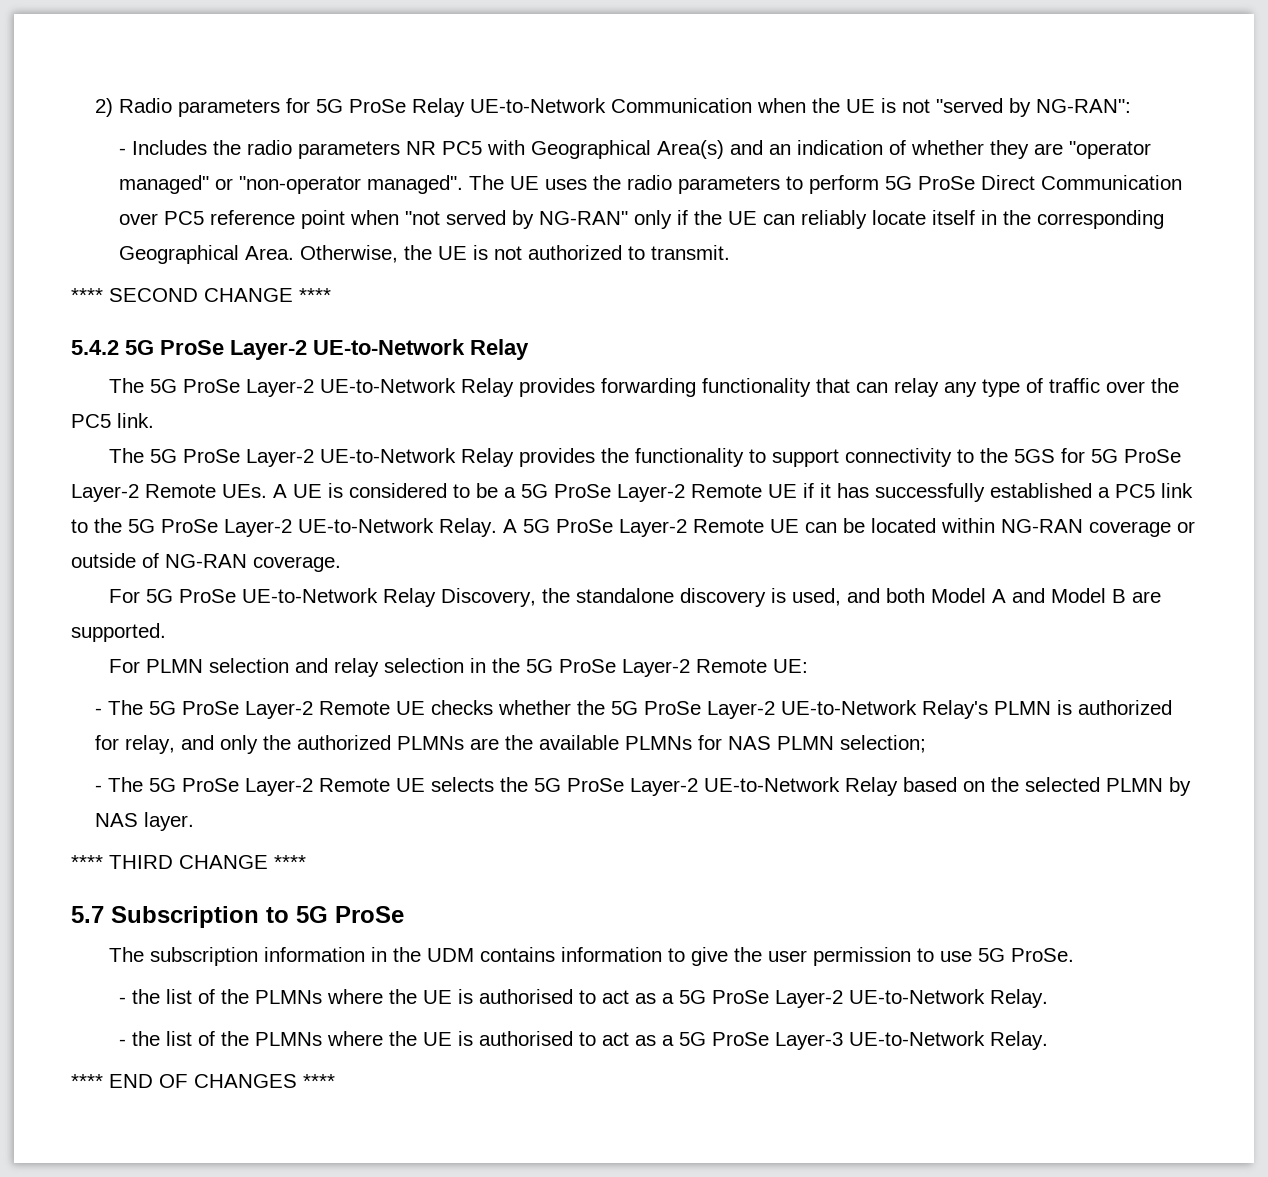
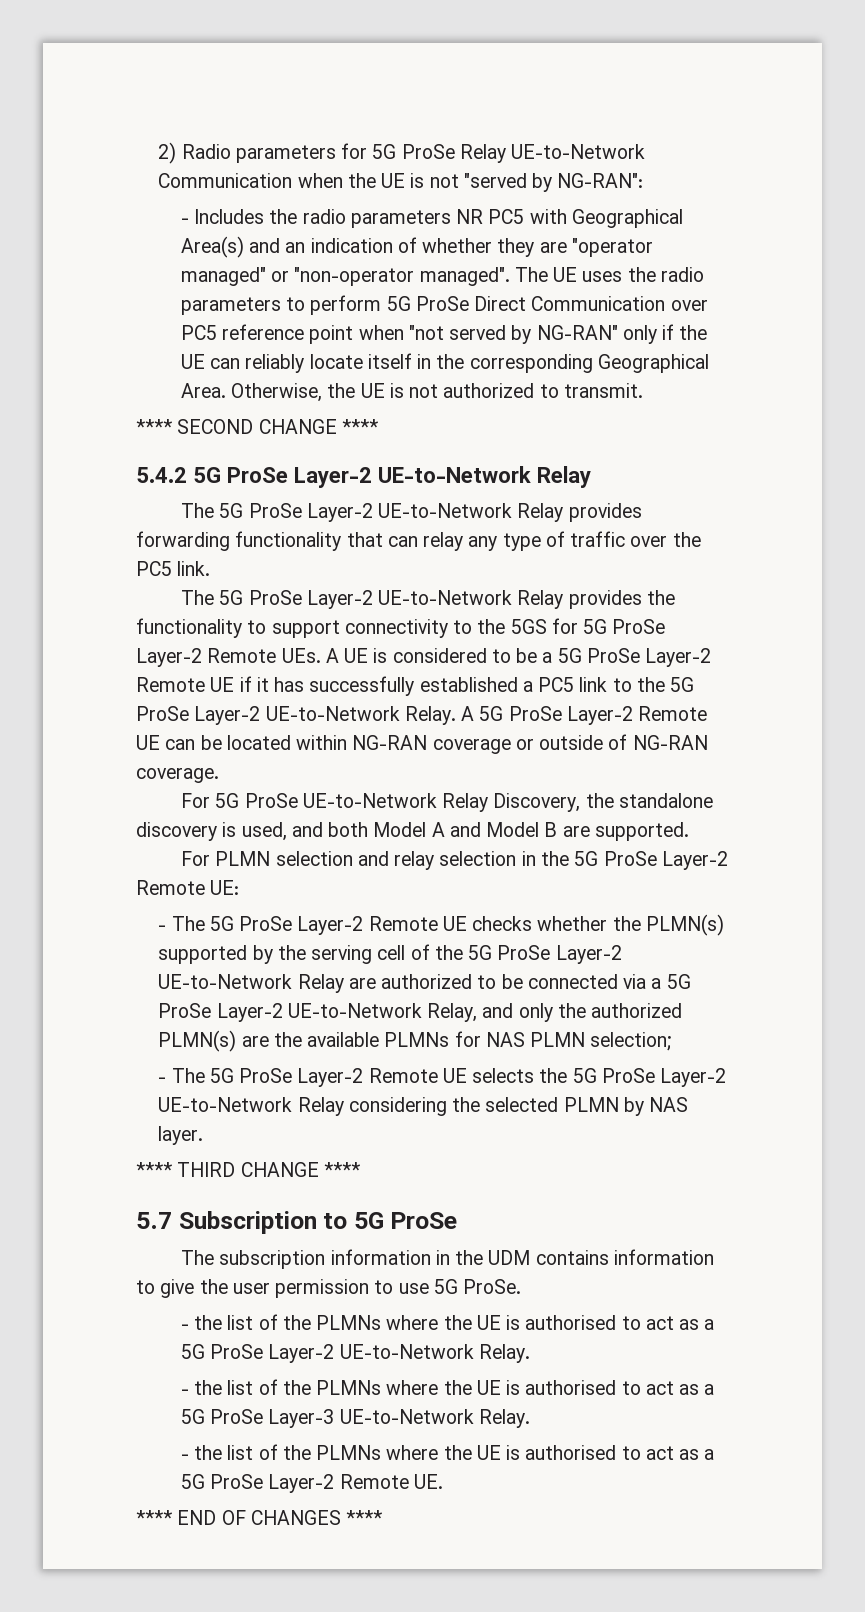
- - The 5G ProSe Layer-2 Remote UE checks whether the 5G ProSe Layer-2 UE-to-Network Relay's PLMN is authorized for relay, and only the authorized PLMNs are the available PLMNs for NAS PLMN selection;
+ - The 5G ProSe Layer-2 Remote UE checks whether the PLMN(s) supported by the serving cell of the 5G ProSe Layer-2 UE-to-Network Relay are authorized to be connected via a 5G ProSe Layer-2 UE-to-Network Relay, and only the authorized PLMN(s) are the available PLMNs for NAS PLMN selection;
- - The 5G ProSe Layer-2 Remote UE selects the 5G ProSe Layer-2 UE-to-Network Relay based on the selected PLMN by NAS layer.
+ - The 5G ProSe Layer-2 Remote UE selects the 5G ProSe Layer-2 UE-to-Network Relay considering the selected PLMN by NAS layer.
+ - the list of the PLMNs where the UE is authorised to act as a 5G ProSe Layer-2 Remote UE.

